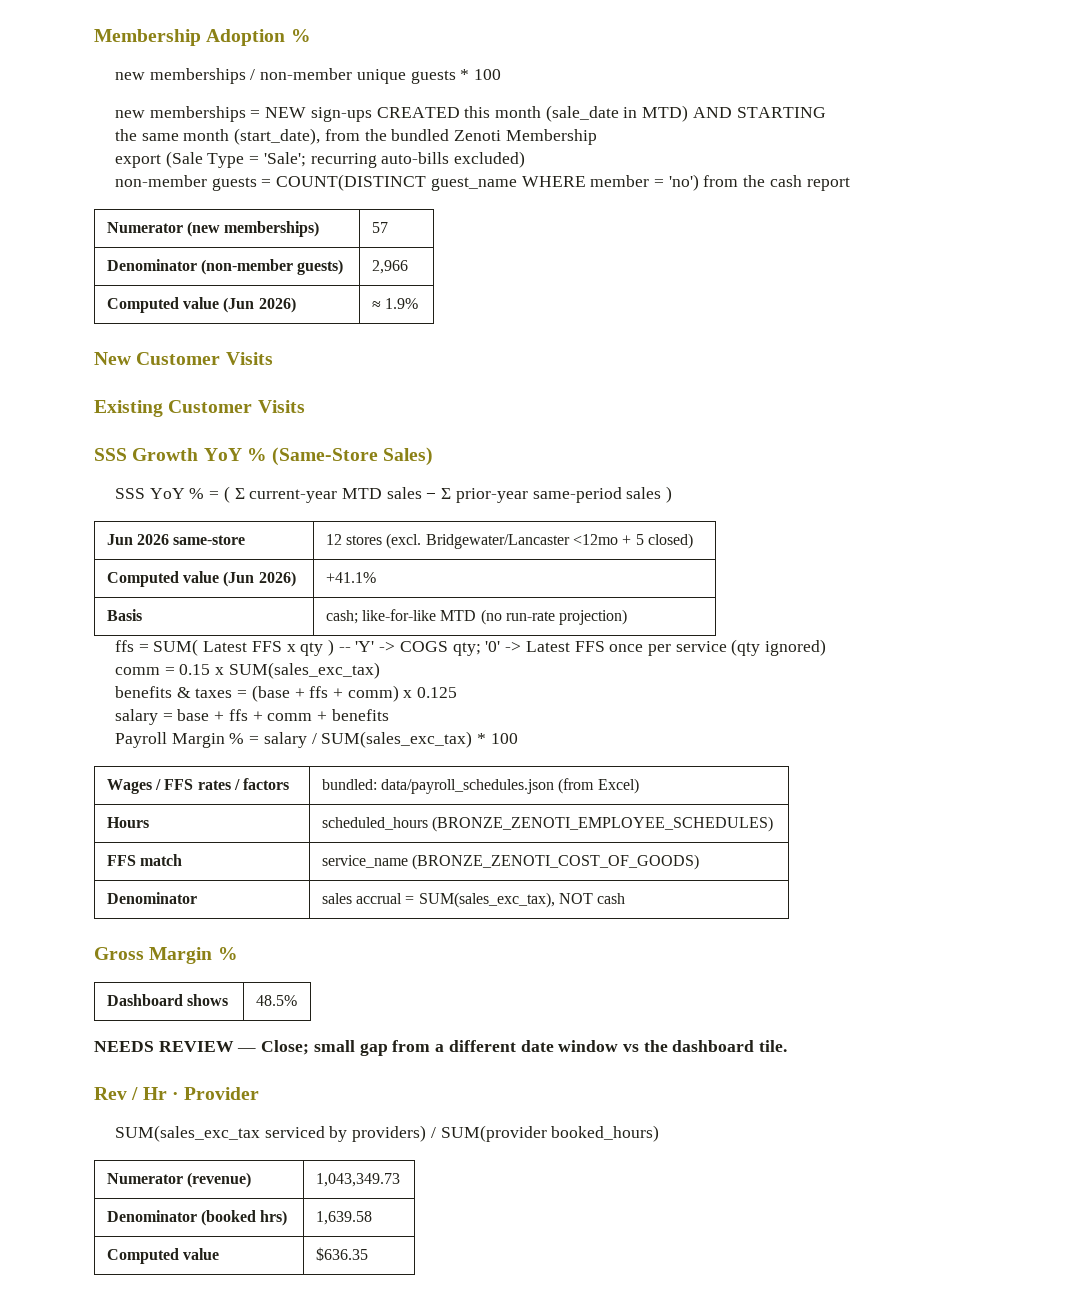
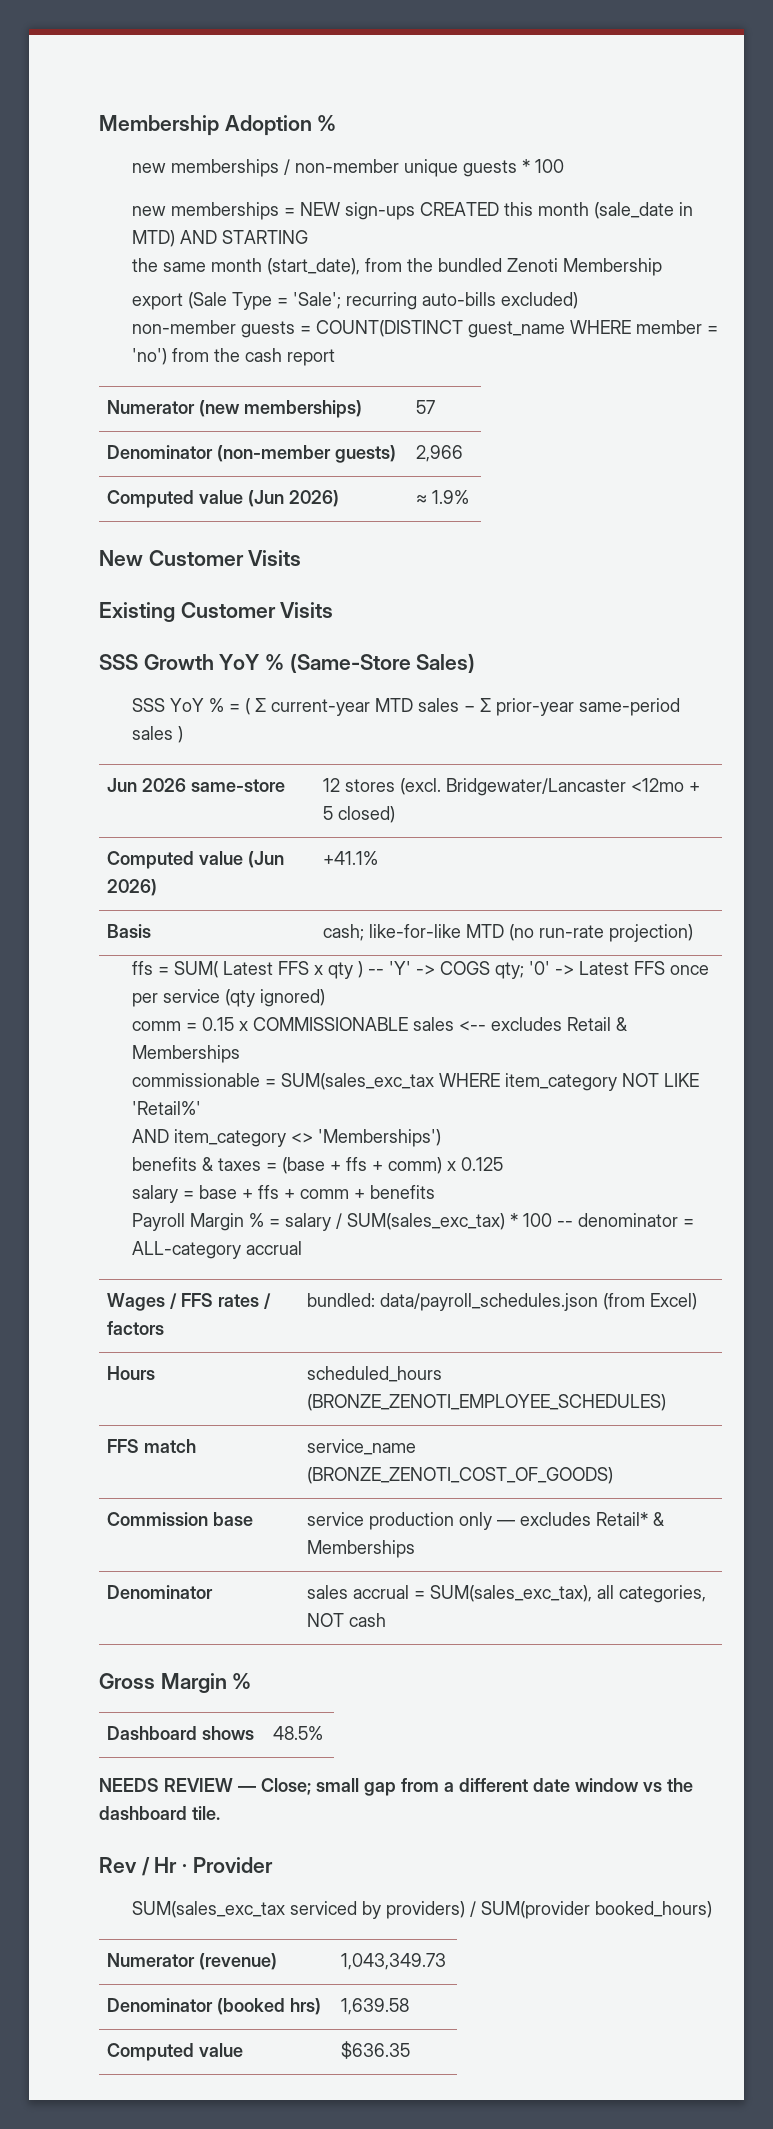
- comm = 0.15 x SUM(sales_exc_tax)
+ comm = 0.15 x COMMISSIONABLE sales <-- excludes Retail & Memberships
+ commissionable = SUM(sales_exc_tax WHERE item_category NOT LIKE 'Retail%'
+ AND item_category <> 'Memberships')
- Payroll Margin % = salary / SUM(sales_exc_tax) * 100
+ Payroll Margin % = salary / SUM(sales_exc_tax) * 100 -- denominator = ALL-category accrual
+ Commission base | service production only — excludes Retail* & Memberships
- Denominator | sales accrual = SUM(sales_exc_tax), NOT cash
+ Denominator | sales accrual = SUM(sales_exc_tax), all categories, NOT cash

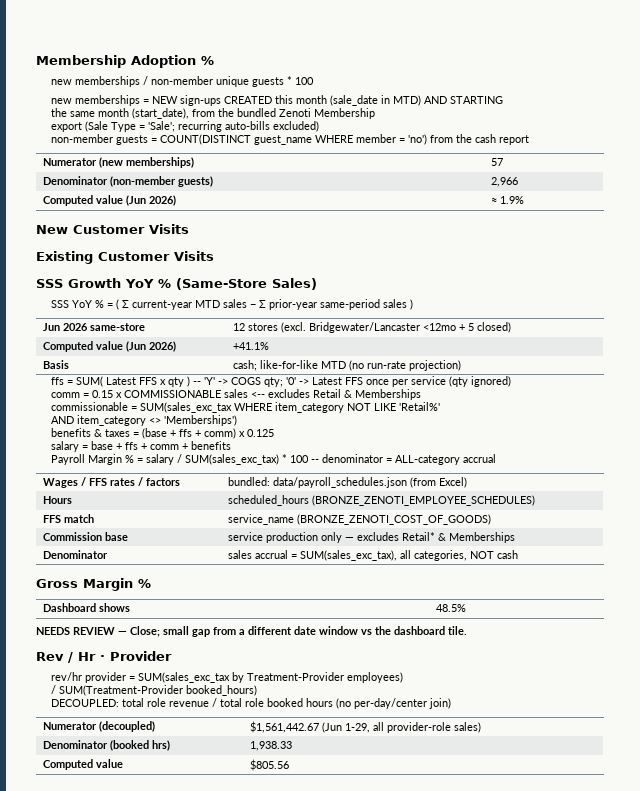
- SUM(sales_exc_tax serviced by providers) / SUM(provider booked_hours)
- Numerator (revenue) | 1,043,349.73
+ rev/hr provider = SUM(sales_exc_tax by Treatment-Provider employees)
+ / SUM(Treatment-Provider booked_hours)
+ DECOUPLED: total role revenue / total role booked hours (no per-day/center join)
+ Numerator (decoupled) | $1,561,442.67 (Jun 1-29, all provider-role sales)
- Denominator (booked hrs) | 1,639.58
+ Denominator (booked hrs) | 1,938.33
- Computed value | $636.35
+ Computed value | $805.56

